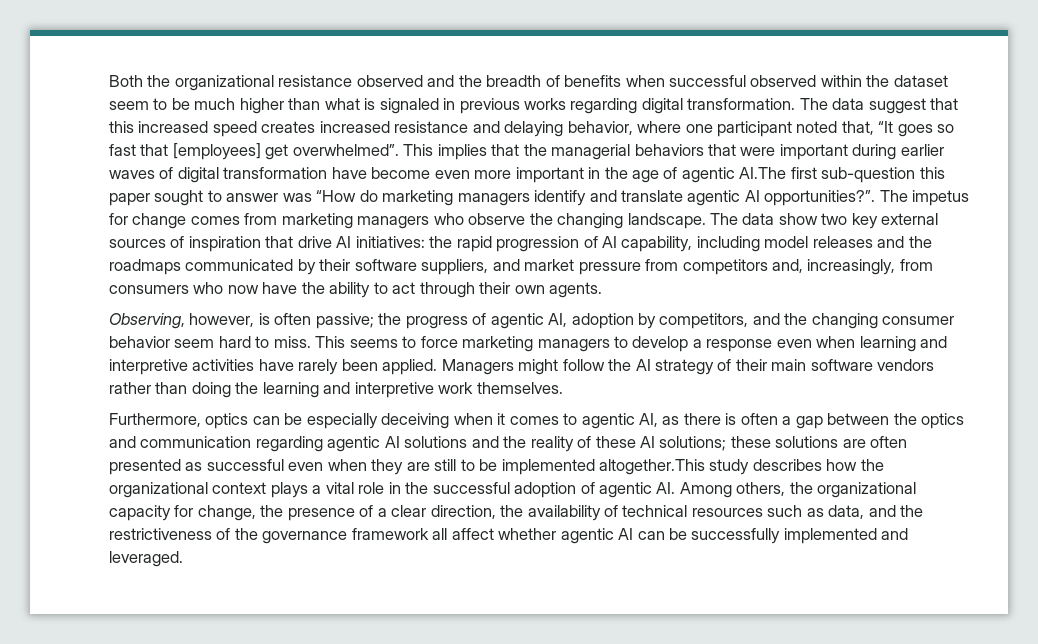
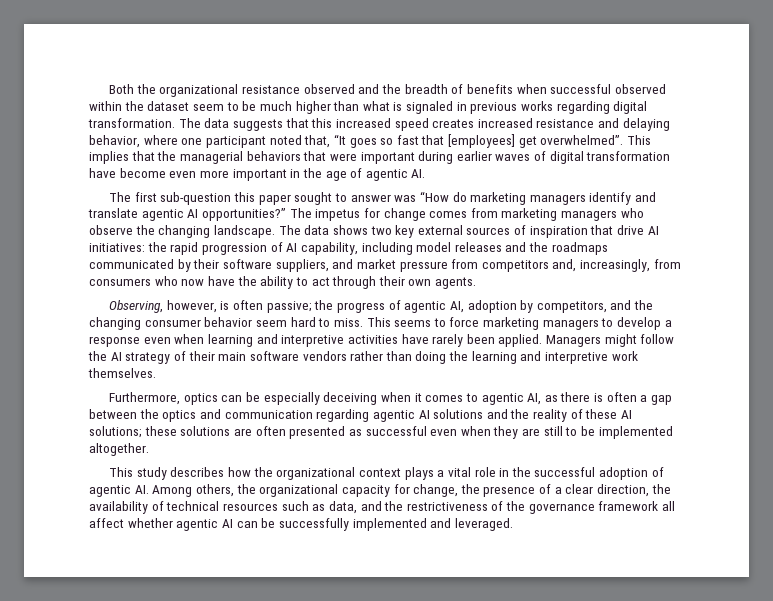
- The data suggest that this increased speed creates increased resistance and delaying behavior, where one participant noted that, “It goes so fast that [employees] get overwhelmed”.
+ The data suggests that this increased speed creates increased resistance and delaying behavior, where one participant noted that, “It goes so fast that [employees] get overwhelmed”.
- This implies that the managerial behaviors that were important during earlier waves of digital transformation have become even more important in the age of agentic AI.The first sub-question this paper sought to answer was “How do marketing managers identify and translate agentic AI opportunities?”.
+ This implies that the managerial behaviors that were important during earlier waves of digital transformation have become even more important in the age of agentic AI.
+ The first sub-question this paper sought to answer was “How do marketing managers identify and translate agentic AI opportunities?”
- The data show two key external sources of inspiration that drive AI initiatives: the rapid progression of AI capability, including model releases and the roadmaps communicated by their software suppliers, and market pressure from competitors and, increasingly, from consumers who now have the ability to act through their own agents.
+ The data shows two key external sources of inspiration that drive AI initiatives: the rapid progression of AI capability, including model releases and the roadmaps communicated by their software suppliers, and market pressure from competitors and, increasingly, from consumers who now have the ability to act through their own agents.
- these solutions are often presented as successful even when they are still to be implemented altogether.This study describes how the organizational context plays a vital role in the successful adoption of agentic AI. Among others, the organizational capacity for change, the presence of a clear direction, the availability of technical resources such as data, and the restrictiveness of the governance framework all affect whether agentic AI can be successfully implemented and leveraged.
+ these solutions are often presented as successful even when they are still to be implemented altogether.
+ This study describes how the organizational context plays a vital role in the successful adoption of agentic AI. Among others, the organizational capacity for change, the presence of a clear direction, the availability of technical resources such as data, and the restrictiveness of the governance framework all affect whether agentic AI can be successfully implemented and leveraged.

